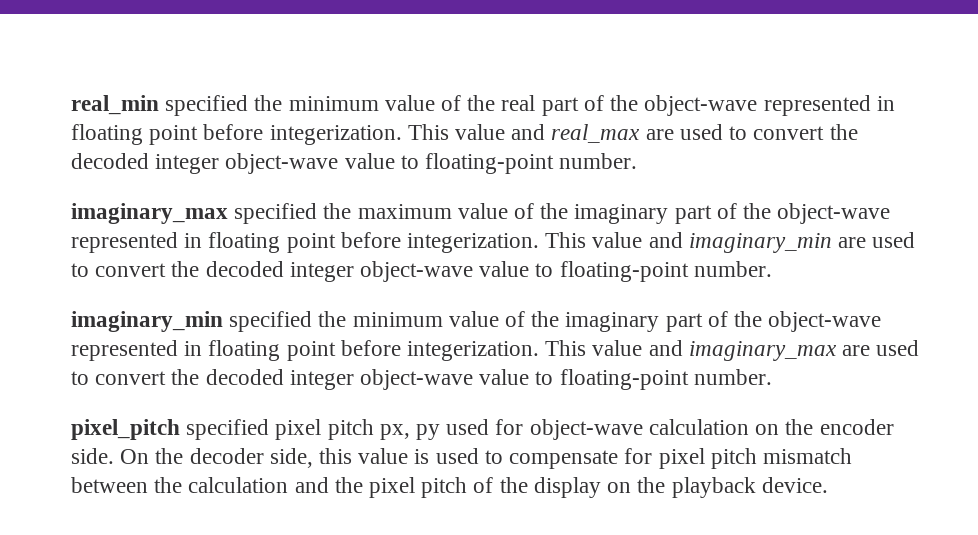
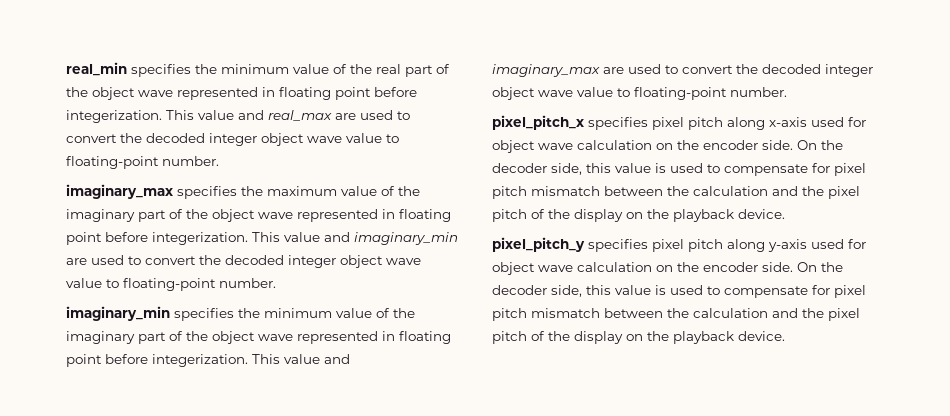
- real_min specified the minimum value of the real part of the object-wave represented in floating point before integerization.
+ real_min specifies the minimum value of the real part of the object wave represented in floating point before integerization.
- This value and real_max are used to convert the decoded integer object-wave value to floating-point number.
+ This value and real_max are used to convert the decoded integer object wave value to floating-point number.
- imaginary_max specified the maximum value of the imaginary part of the object-wave represented in floating point before integerization.
+ imaginary_max specifies the maximum value of the imaginary part of the object wave represented in floating point before integerization.
- This value and imaginary_min are used to convert the decoded integer object-wave value to floating-point number.
+ This value and imaginary_min are used to convert the decoded integer object wave value to floating-point number.
- imaginary_min specified the minimum value of the imaginary part of the object-wave represented in floating point before integerization.
+ imaginary_min specifies the minimum value of the imaginary part of the object wave represented in floating point before integerization.
- This value and imaginary_max are used to convert the decoded integer object-wave value to floating-point number.
- pixel_pitch specified pixel pitch px, py used for object-wave calculation on the encoder side.
+ This value and imaginary_max are used to convert the decoded integer object wave value to floating-point number.
+ pixel_pitch_x specifies pixel pitch along x-axis used for object wave calculation on the encoder side.
+ pixel_pitch_y specifies pixel pitch along y-axis used for object wave calculation on the encoder side. On the decoder side, this value is used to compensate for pixel pitch mismatch between the calculation and the pixel pitch of the display on the playback device.

